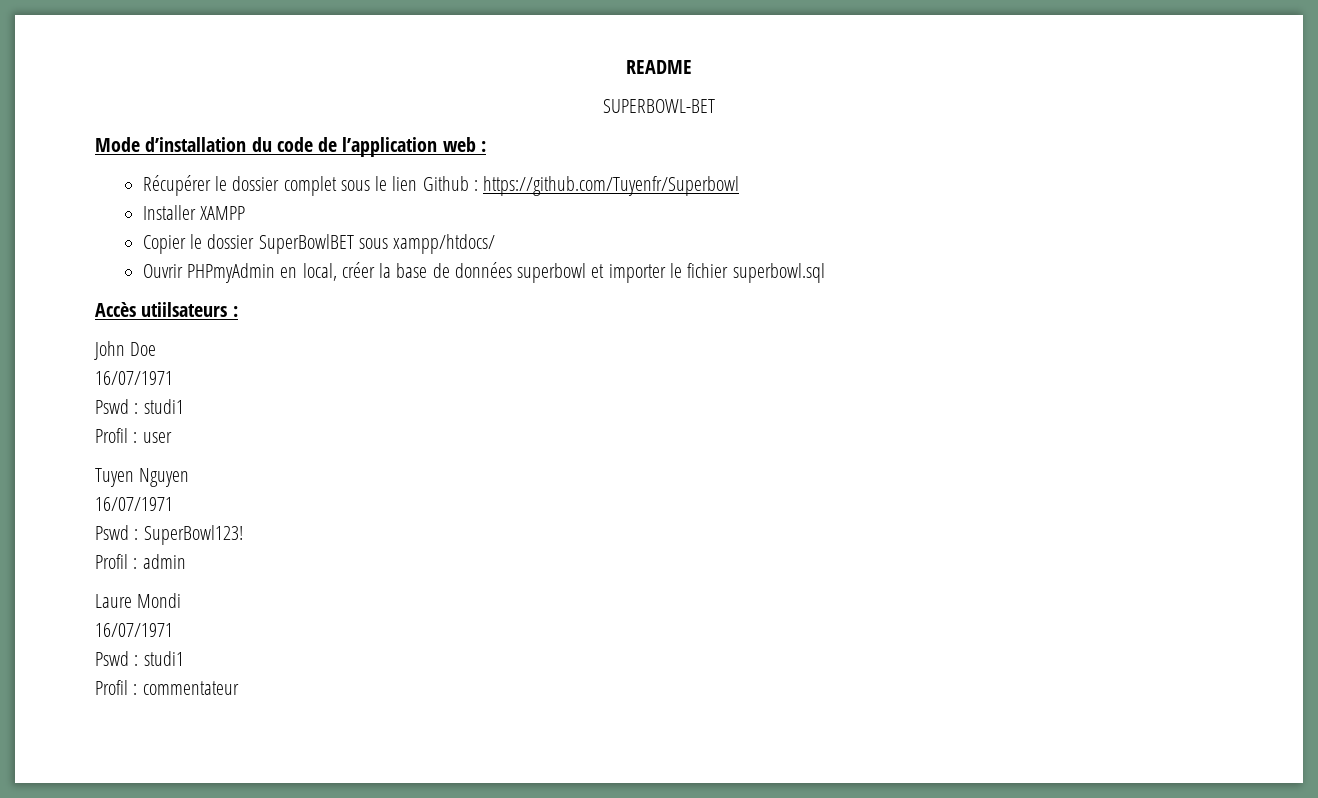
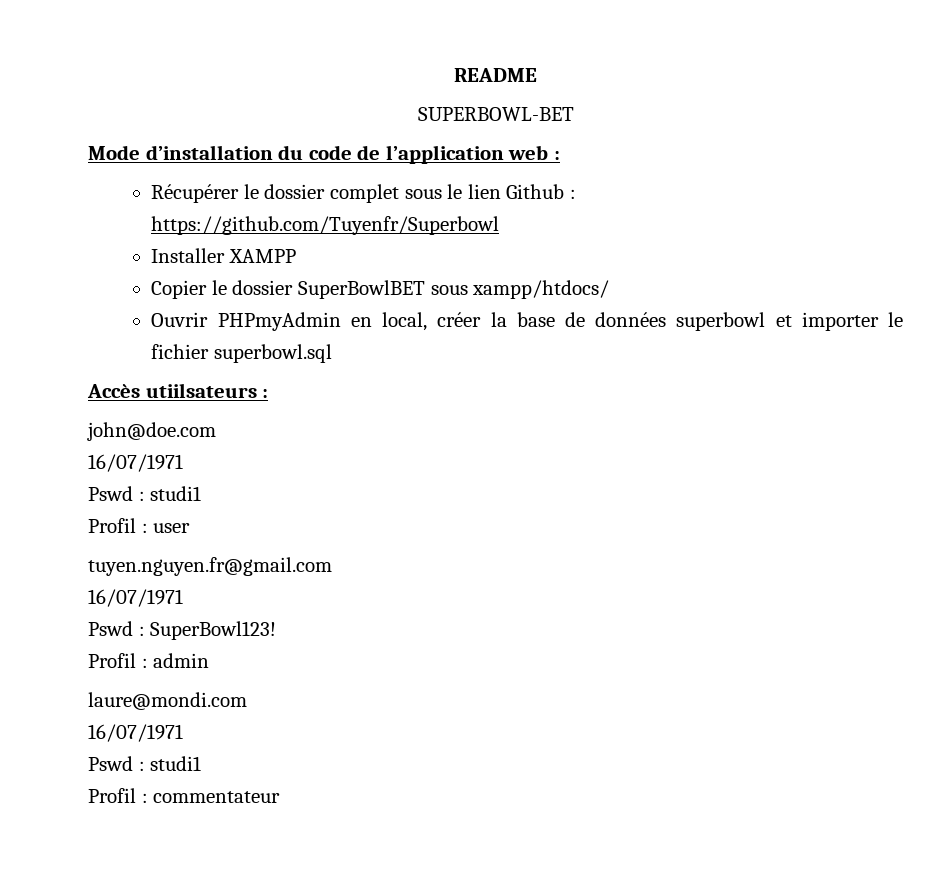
- John Doe
+ john@doe.com
- Tuyen Nguyen
+ tuyen.nguyen.fr@gmail.com
- Laure Mondi
+ laure@mondi.com

